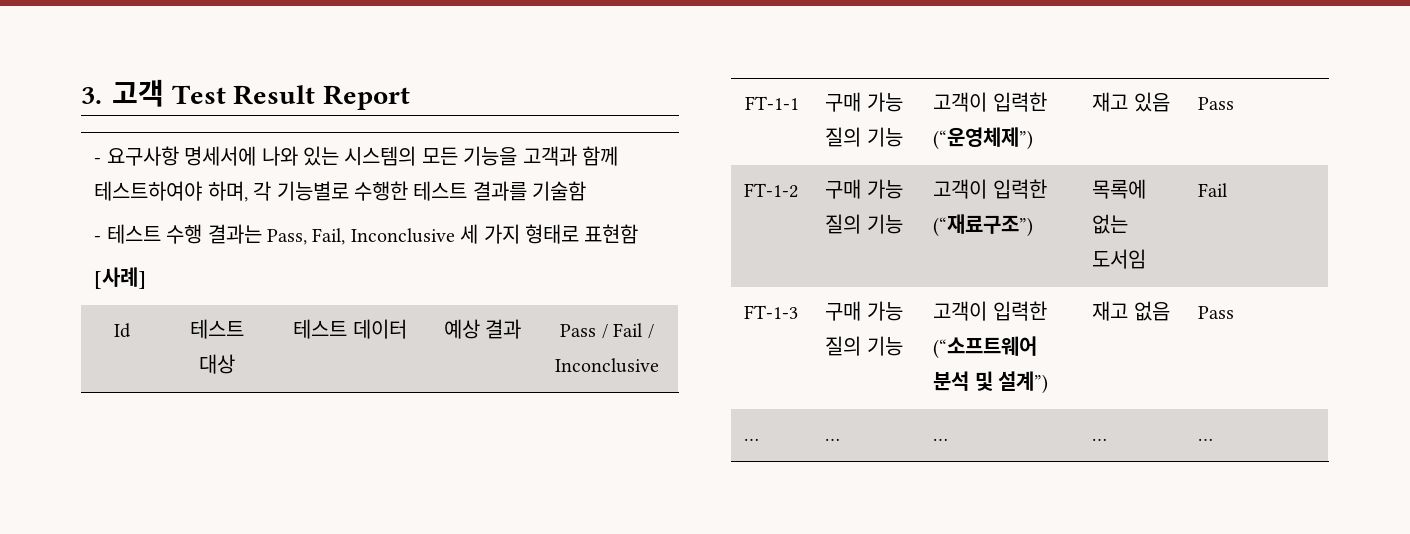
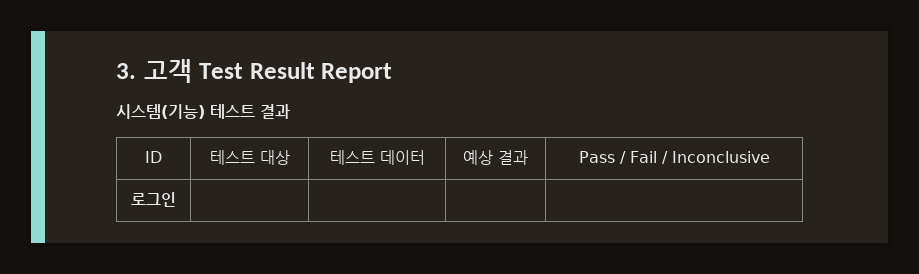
- - 요구사항 명세서에 나와 있는 시스템의 모든 기능을 고객과 함께 테스트하여야 하며, 각 기능별로 수행한 테스트 결과를 기술함
- - 테스트 수행 결과는 Pass, Fail, Inconclusive 세 가지 형태로 표현함
- [사례]
- Id | 테스트 대상 | 테스트 데이터 | 예상 결과 | Pass / Fail / Inconclusive
+ 시스템(기능) 테스트 결과
+ ID | 테스트 대상 | 테스트 데이터 | 예상 결과 | Pass / Fail / Inconclusive
- FT-1-1 | 구매 가능 질의 기능 | 고객이 입력한 (“운영체제”) | 재고 있음 | Pass
- FT-1-2 | 구매 가능 질의 기능 | 고객이 입력한 (“재료구조”) | 목록에 없는 도서임 | Fail
- FT-1-3 | 구매 가능 질의 기능 | 고객이 입력한 (“소프트웨어 분석 및 설계”) | 재고 없음 | Pass
- … | … | … | … | …
+ 로그인 | | | |

